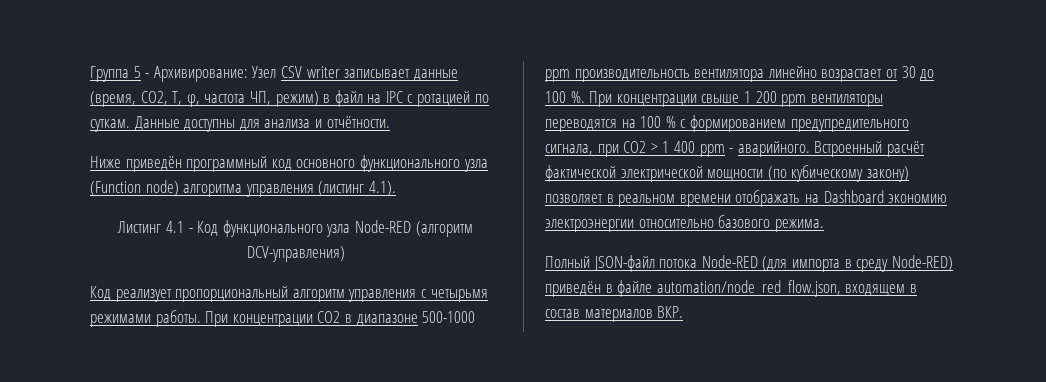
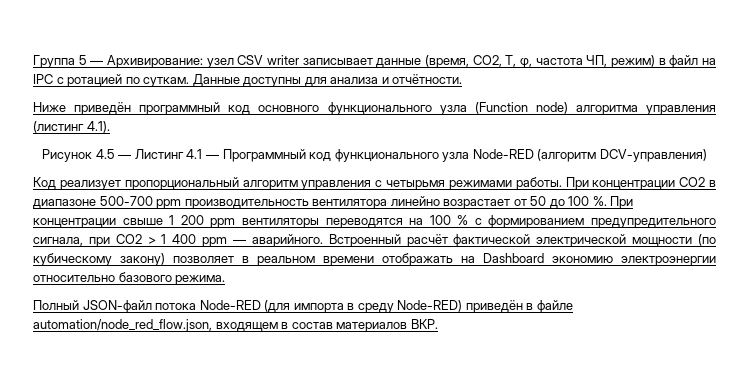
- Группа 5 - Архивирование: Узел CSV writer записывает данные (время, CO2, T, φ, частота ЧП, режим) в файл на IPC с ротацией по суткам.
+ Группа 5 — Архивирование: узел CSV writer записывает данные (время, CO2, T, φ, частота ЧП, режим) в файл на IPC с ротацией по суткам.
- Листинг 4.1 - Код функционального узла Node-RED (алгоритм DCV-управления)
+ Рисунок 4.5 — Листинг 4.1 — Программный код функционального узла Node-RED (алгоритм DCV-управления)
- При концентрации CO2 в диапазоне 500-1000 ppm производительность вентилятора линейно возрастает от 30 до 100 %.
+ При концентрации CO2 в диапазоне 500-700 ppm производительность вентилятора линейно возрастает от 50 до 100 %.
- При концентрации свыше 1 200 ppm вентиляторы переводятся на 100 % с формированием предупредительного сигнала, при CO2 > 1 400 ppm - аварийного.
+ При концентрации свыше 1 200 ppm вентиляторы переводятся на 100 % с формированием предупредительного сигнала, при CO2 > 1 400 ppm — аварийного.

